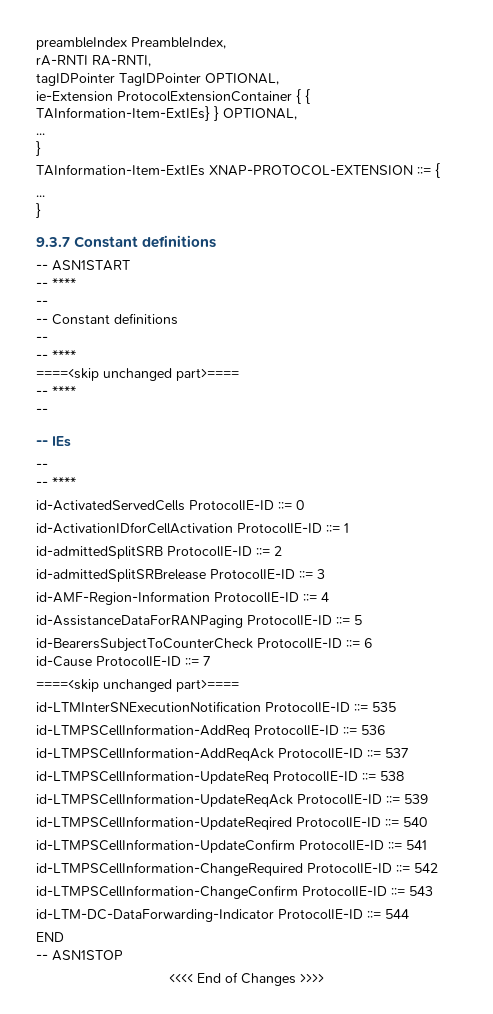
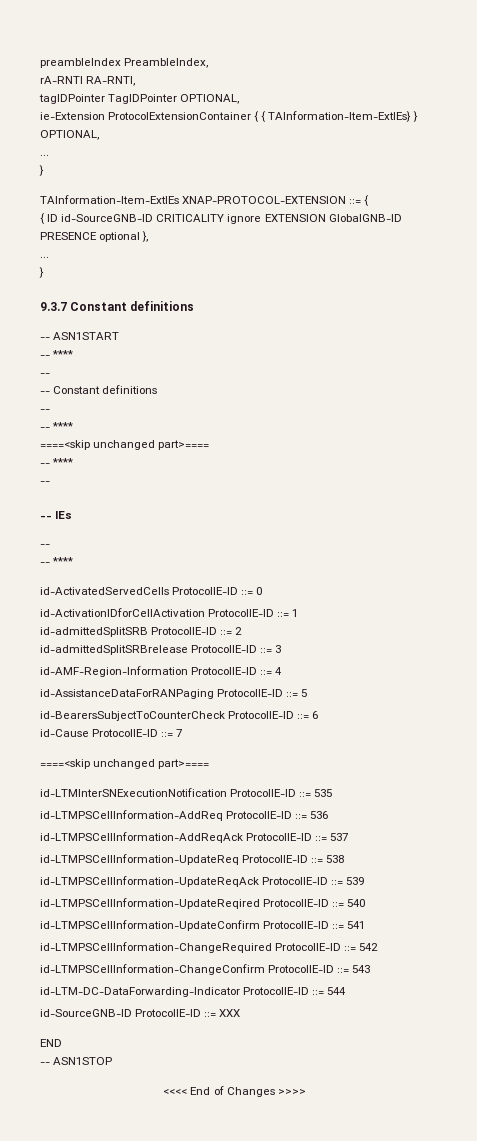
+ { ID id-SourceGNB-ID CRITICALITY ignore EXTENSION GlobalGNB-ID PRESENCE optional },
+ id-SourceGNB-ID ProtocolIE-ID ::= XXX

